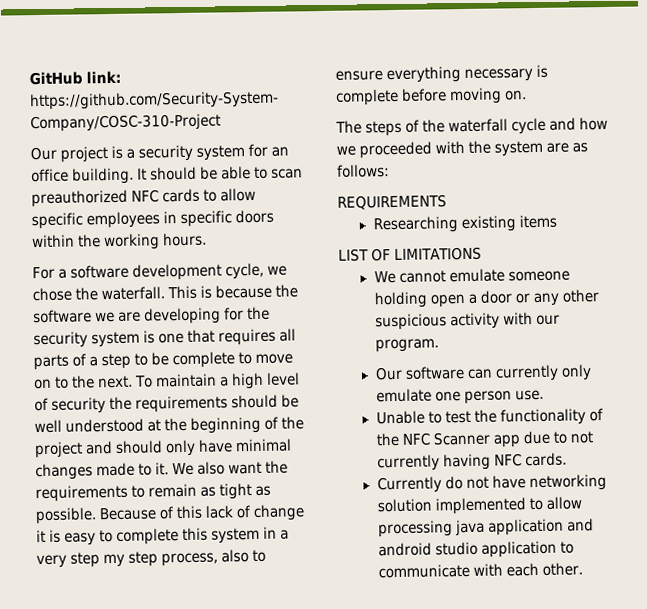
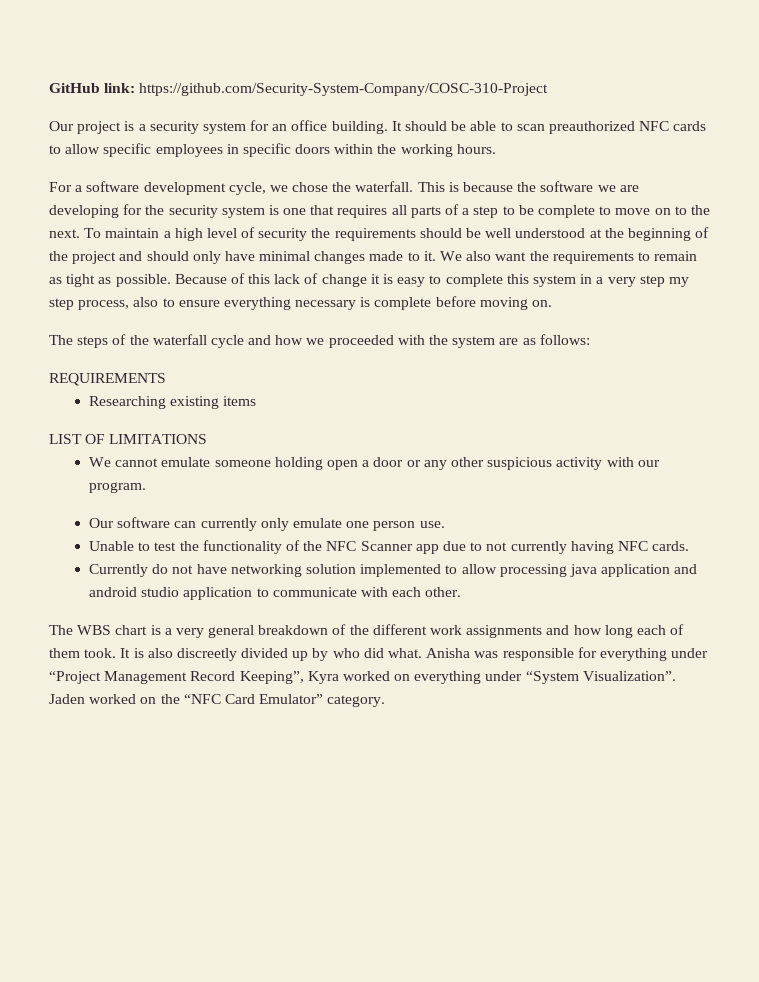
+ The WBS chart is a very general breakdown of the different work assignments and how long each of them took. It is also discreetly divided up by who did what. Anisha was responsible for everything under “Project Management Record Keeping”, Kyra worked on everything under “System Visualization”. Jaden worked on the “NFC Card Emulator” category.

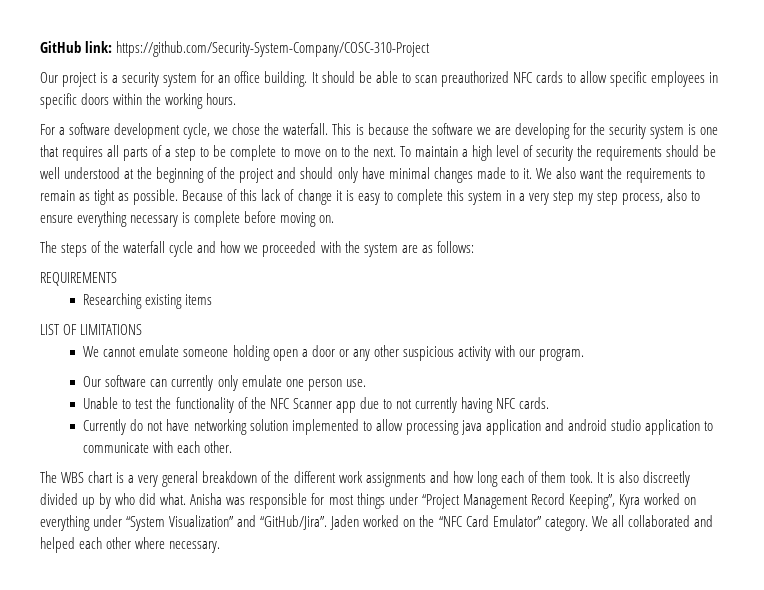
- Anisha was responsible for everything under “Project Management Record Keeping”, Kyra worked on everything under “System Visualization”.
+ Anisha was responsible for most things under “Project Management Record Keeping”, Kyra worked on everything under “System Visualization” and “GitHub/Jira”.
+ We all collaborated and helped each other where necessary.

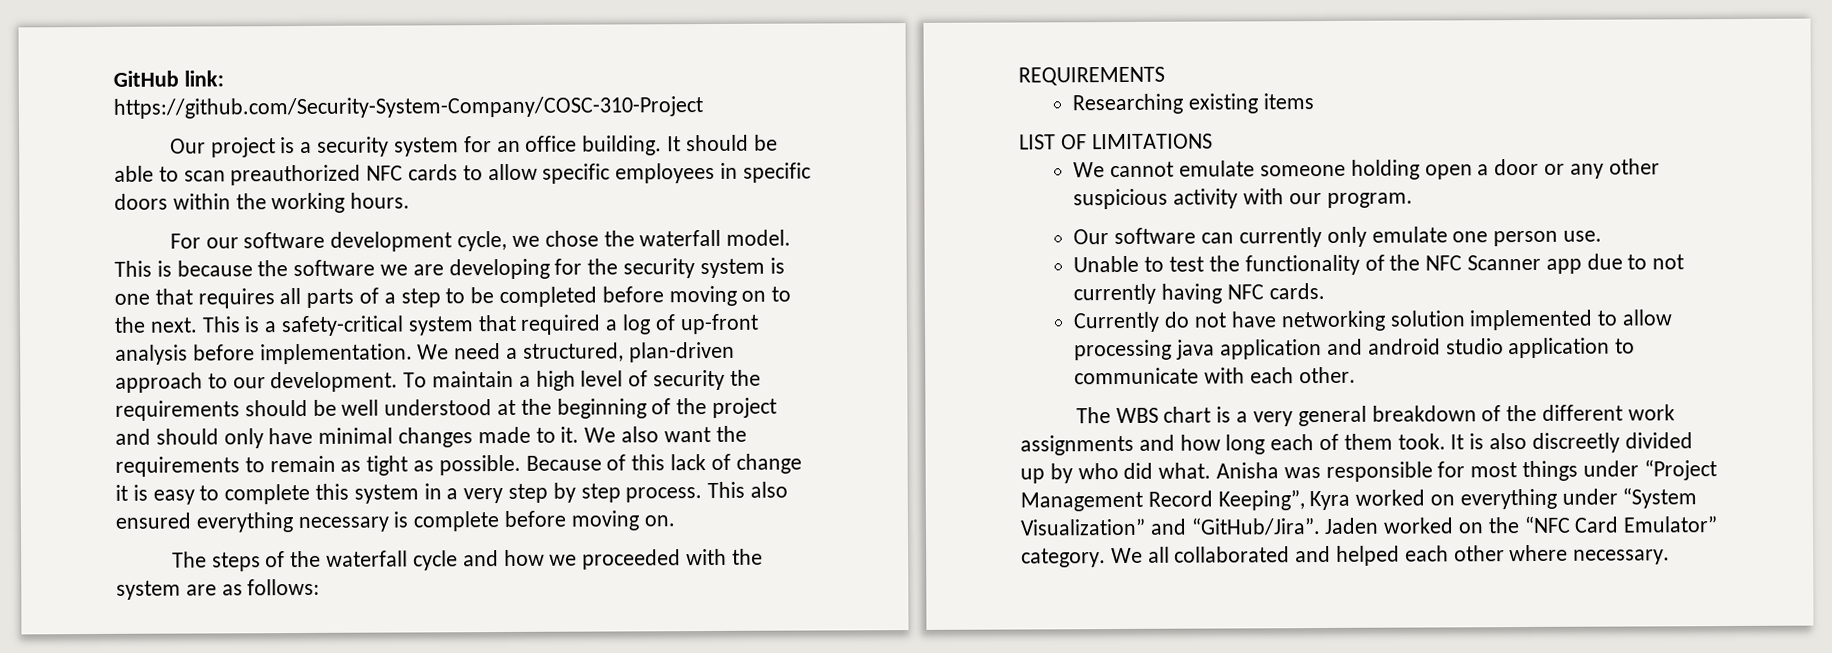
- For a software development cycle, we chose the waterfall.
+ For our software development cycle, we chose the waterfall model.
- This is because the software we are developing for the security system is one that requires all parts of a step to be complete to move on to the next.
+ This is because the software we are developing for the security system is one that requires all parts of a step to be completed before moving on to the next.
+ This is a safety-critical system that required a log of up-front analysis before implementation. We need a structured, plan-driven approach to our development.
- Because of this lack of change it is easy to complete this system in a very step my step process, also to ensure everything necessary is complete before moving on.
+ Because of this lack of change it is easy to complete this system in a very step by step process. This also ensured everything necessary is complete before moving on.

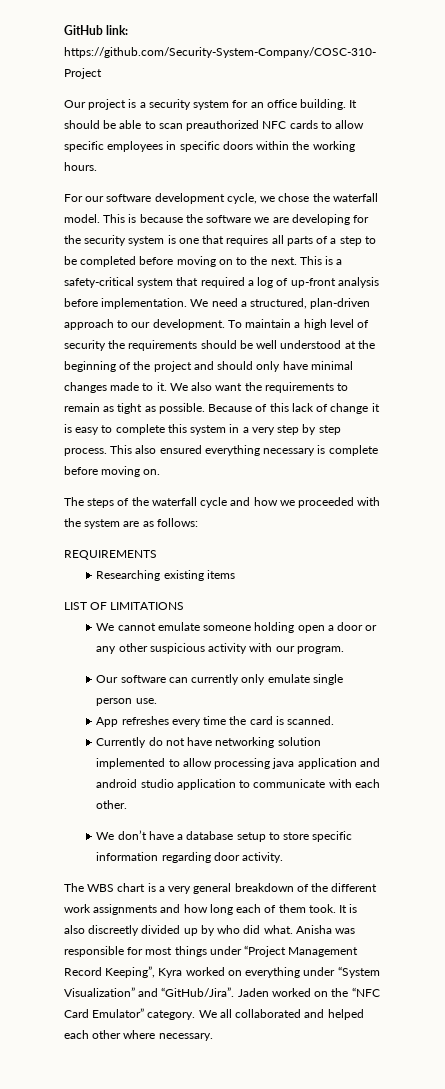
- Our software can currently only emulate one person use.
+ Our software can currently only emulate single person use.
- Unable to test the functionality of the NFC Scanner app due to not currently having NFC cards.
+ App refreshes every time the card is scanned.
+ We don’t have a database setup to store specific information regarding door activity.

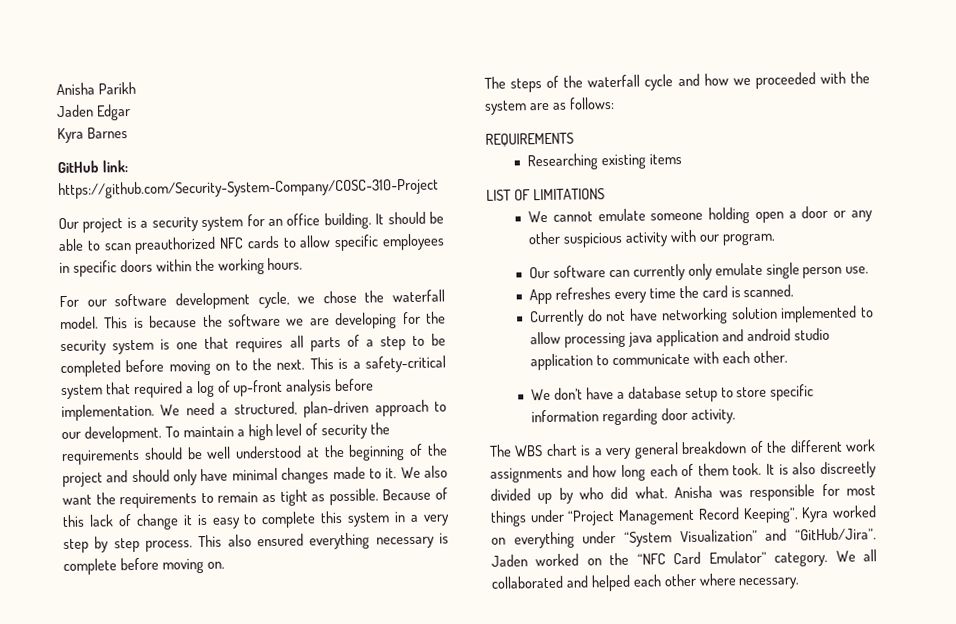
+ Anisha Parikh
+ Jaden Edgar
+ Kyra Barnes

